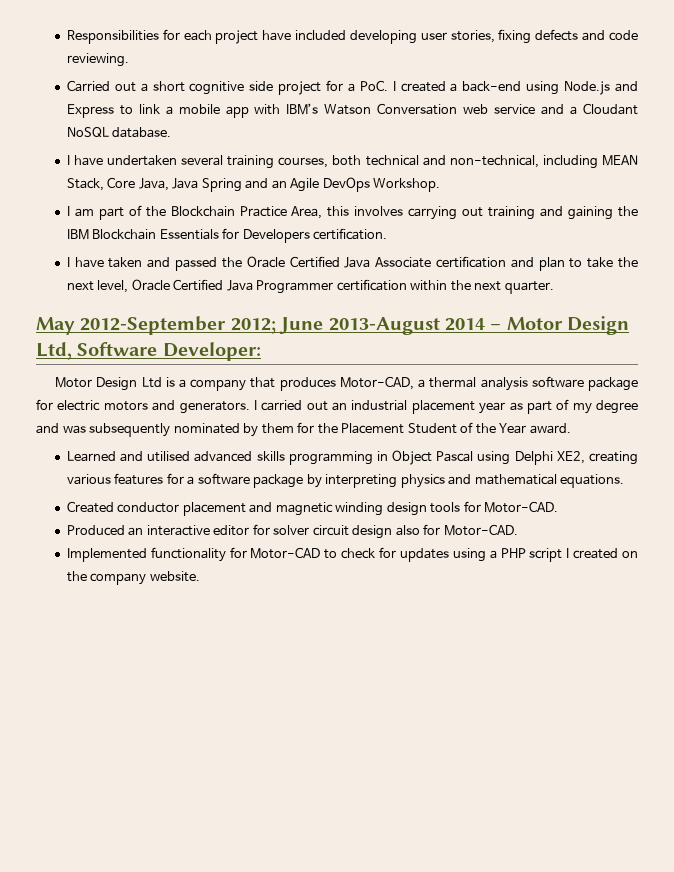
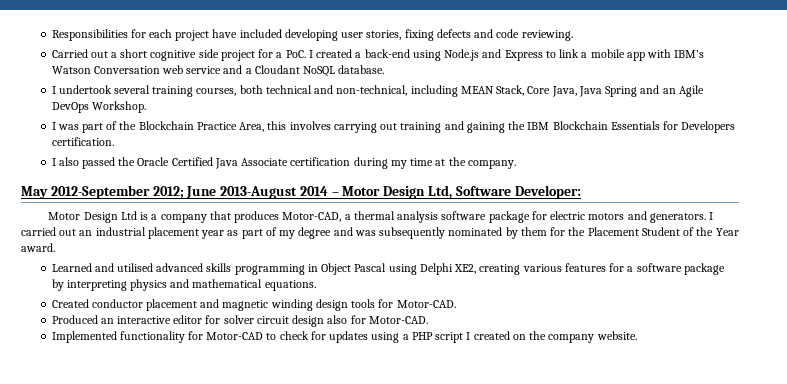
- I have undertaken several training courses, both technical and non-technical, including MEAN Stack, Core Java, Java Spring and an Agile DevOps Workshop.
+ I undertook several training courses, both technical and non-technical, including MEAN Stack, Core Java, Java Spring and an Agile DevOps Workshop.
- I am part of the Blockchain Practice Area, this involves carrying out training and gaining the IBM Blockchain Essentials for Developers certification.
+ I was part of the Blockchain Practice Area, this involves carrying out training and gaining the IBM Blockchain Essentials for Developers certification.
- I have taken and passed the Oracle Certified Java Associate certification and plan to take the next level, Oracle Certified Java Programmer certification within the next quarter.
+ I also passed the Oracle Certified Java Associate certification during my time at the company.

